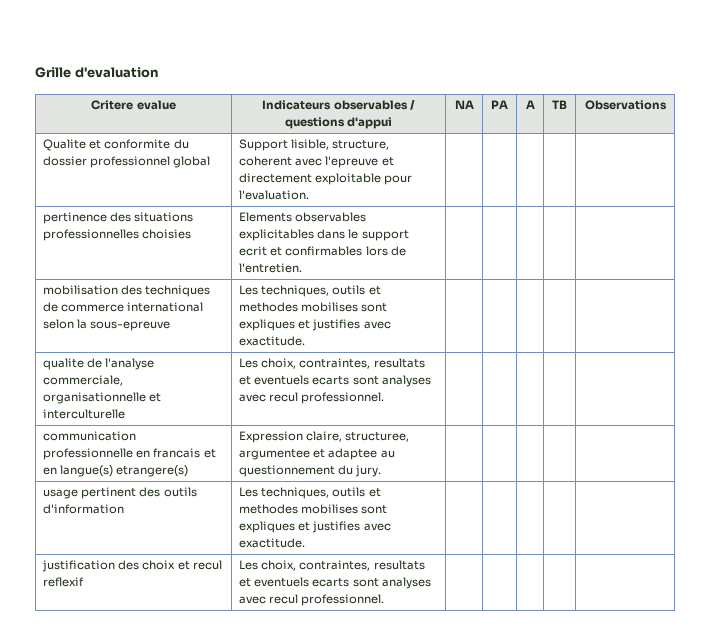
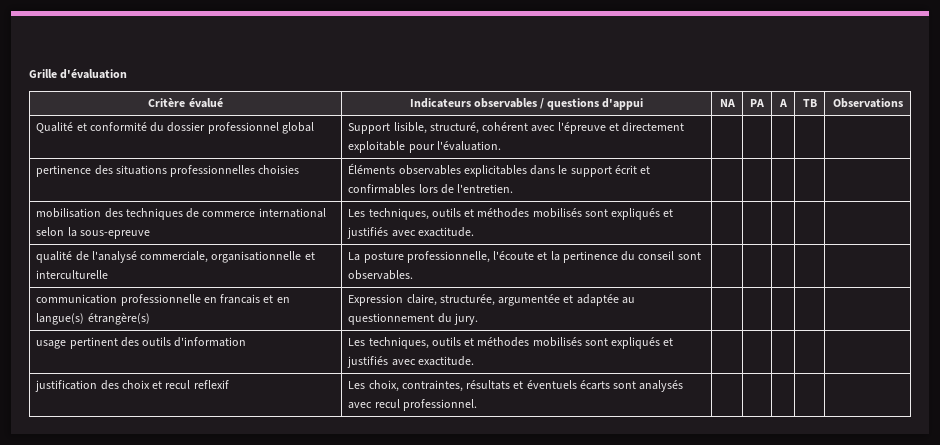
- Grille d'evaluation
- Critere evalue | Indicateurs observables / questions d'appui | NA | PA | A | TB | Observations
+ Grille d'évaluation
+ Critère évalué | Indicateurs observables / questions d'appui | NA | PA | A | TB | Observations
- Qualite et conformite du dossier professionnel global | Support lisible, structure, coherent avec l'epreuve et directement exploitable pour l'evaluation. | | | | |
+ Qualité et conformité du dossier professionnel global | Support lisible, structuré, cohérent avec l'épreuve et directement exploitable pour l'évaluation. | | | | |
- pertinence des situations professionnelles choisies | Elements observables explicitables dans le support ecrit et confirmables lors de l'entretien. | | | | |
+ pertinence des situations professionnelles choisies | Éléments observables explicitables dans le support écrit et confirmables lors de l'entretien. | | | | |
- mobilisation des techniques de commerce international selon la sous-epreuve | Les techniques, outils et methodes mobilises sont expliques et justifies avec exactitude. | | | | |
- qualite de l'analyse commerciale, organisationnelle et interculturelle | Les choix, contraintes, resultats et eventuels ecarts sont analyses avec recul professionnel. | | | | |
+ mobilisation des techniques de commerce international selon la sous-epreuve | Les techniques, outils et méthodes mobilisés sont expliqués et justifiés avec exactitude. | | | | |
+ qualité de l'analysé commerciale, organisationnelle et interculturelle | La posture professionnelle, l'écoute et la pertinence du conseil sont observables. | | | | |
- communication professionnelle en francais et en langue(s) etrangere(s) | Expression claire, structuree, argumentee et adaptee au questionnement du jury. | | | | |
+ communication professionnelle en francais et en langue(s) étrangère(s) | Expression claire, structurée, argumentée et adaptée au questionnement du jury. | | | | |
- usage pertinent des outils d'information | Les techniques, outils et methodes mobilises sont expliques et justifies avec exactitude. | | | | |
+ usage pertinent des outils d'information | Les techniques, outils et méthodes mobilisés sont expliqués et justifiés avec exactitude. | | | | |
- justification des choix et recul reflexif | Les choix, contraintes, resultats et eventuels ecarts sont analyses avec recul professionnel. | | | | |
+ justification des choix et recul reflexif | Les choix, contraintes, résultats et éventuels écarts sont analysés avec recul professionnel. | | | | |

